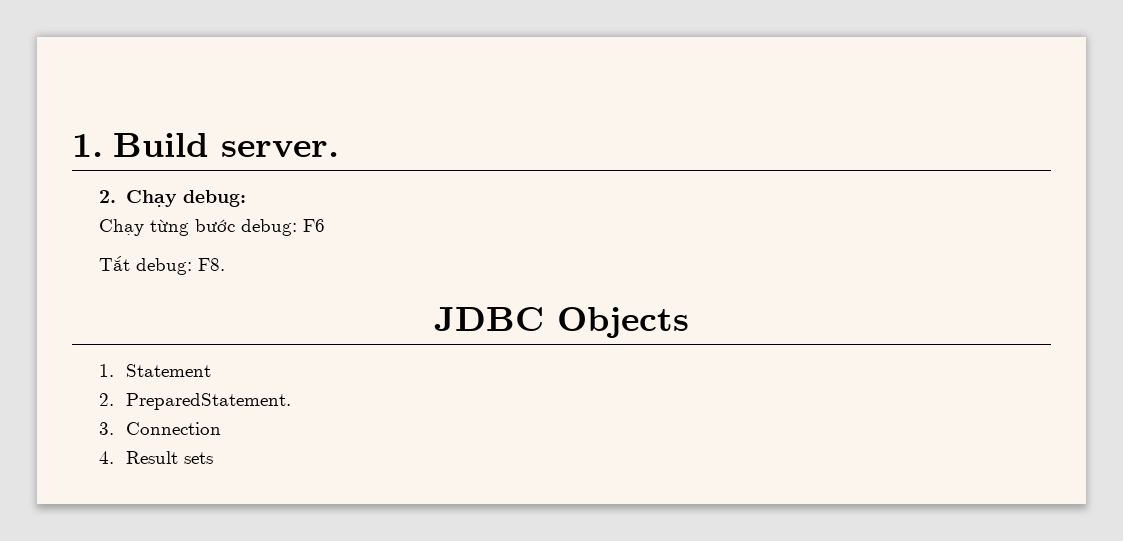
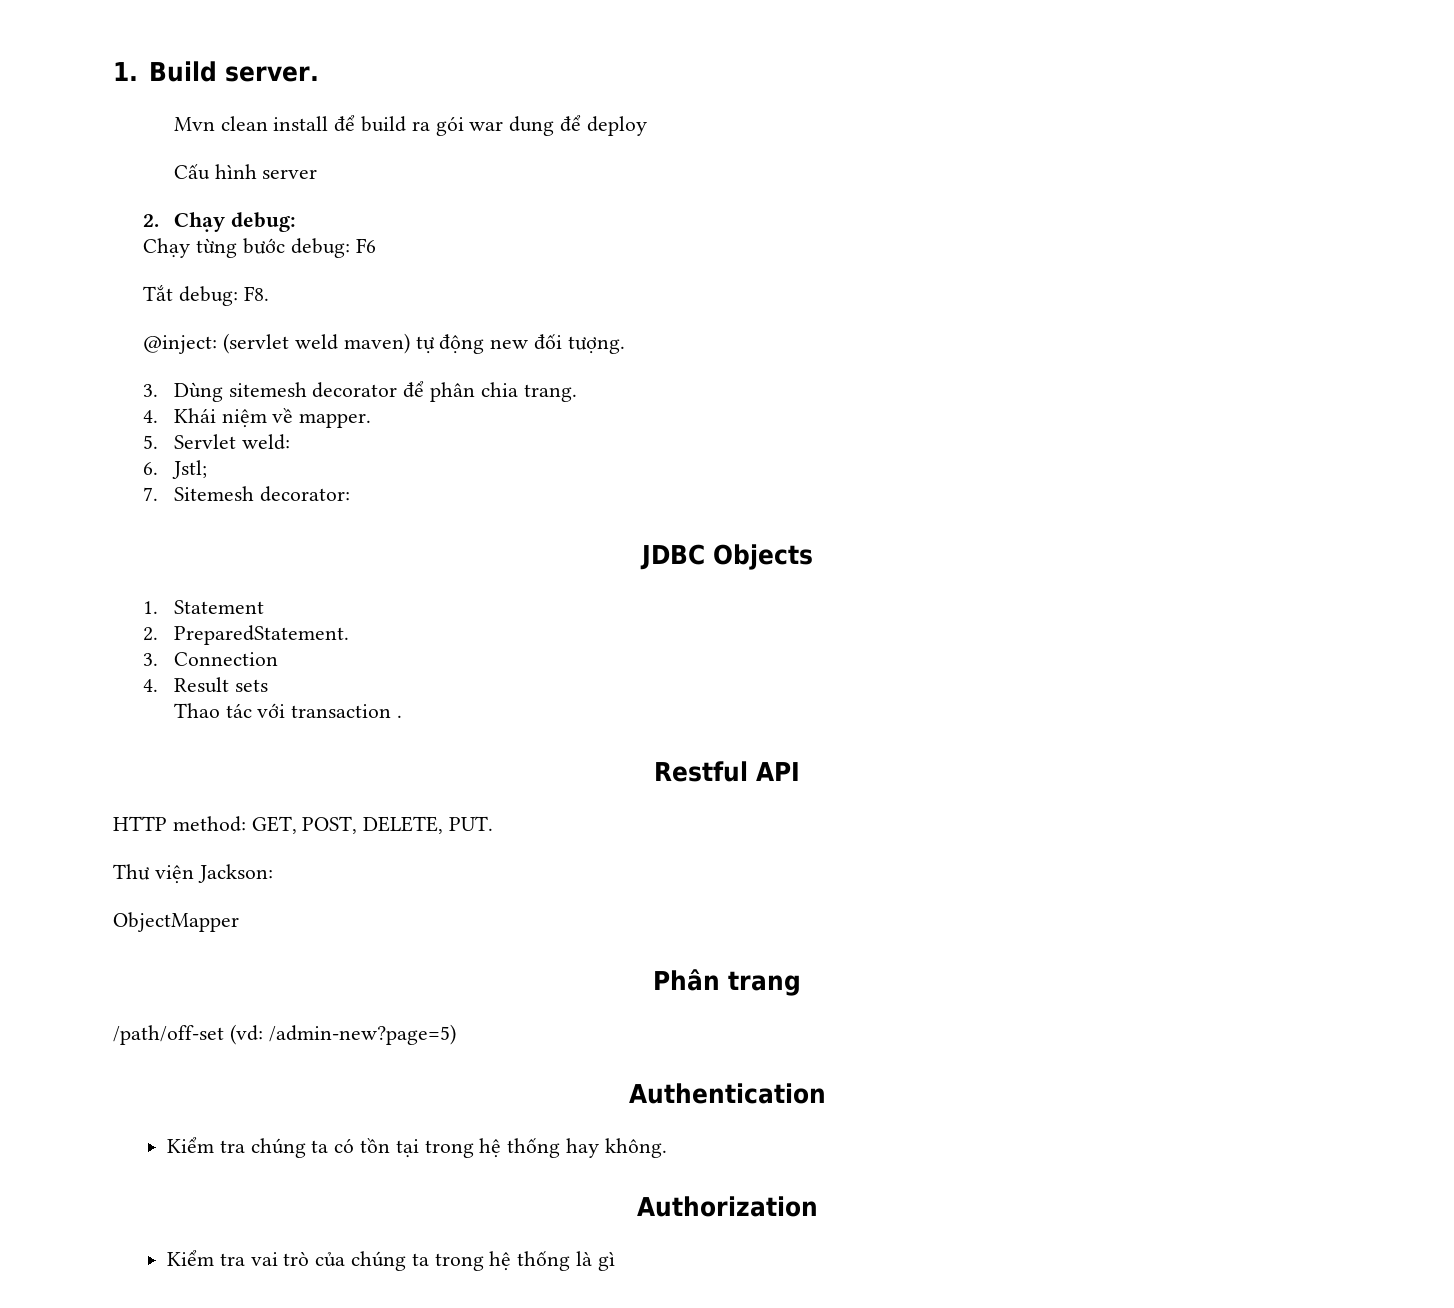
+ Mvn clean install để build ra gói war dung để deploy
+ Cấu hình server
+ @inject: (servlet weld maven) tự động new đối tượng.
+ 3. Dùng sitemesh decorator để phân chia trang.
+ 4. Khái niệm về mapper.
+ 5. Servlet weld:
+ 6. Jstl;
+ 7. Sitemesh decorator:
+ Thao tác với transaction .
+ Restful API
+ HTTP method: GET, POST, DELETE, PUT.
+ Thư viện Jackson:
+ ObjectMapper
+ Phân trang
+ /path/off-set (vd: /admin-new?page=5)
+ Authentication
+ Kiểm tra chúng ta có tồn tại trong hệ thống hay không.
+ Authorization
+ Kiểm tra vai trò của chúng ta trong hệ thống là gì

